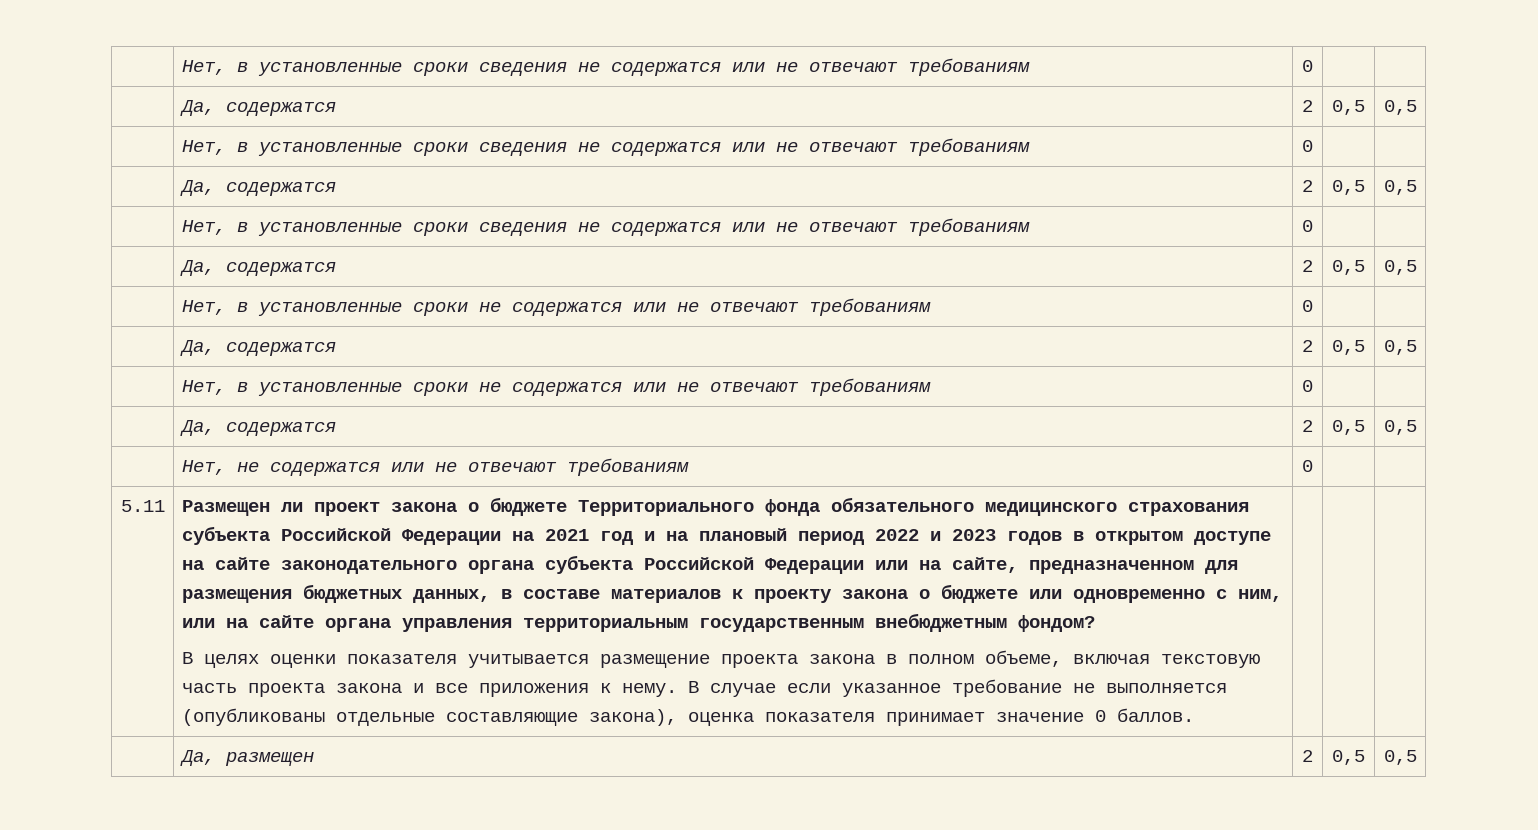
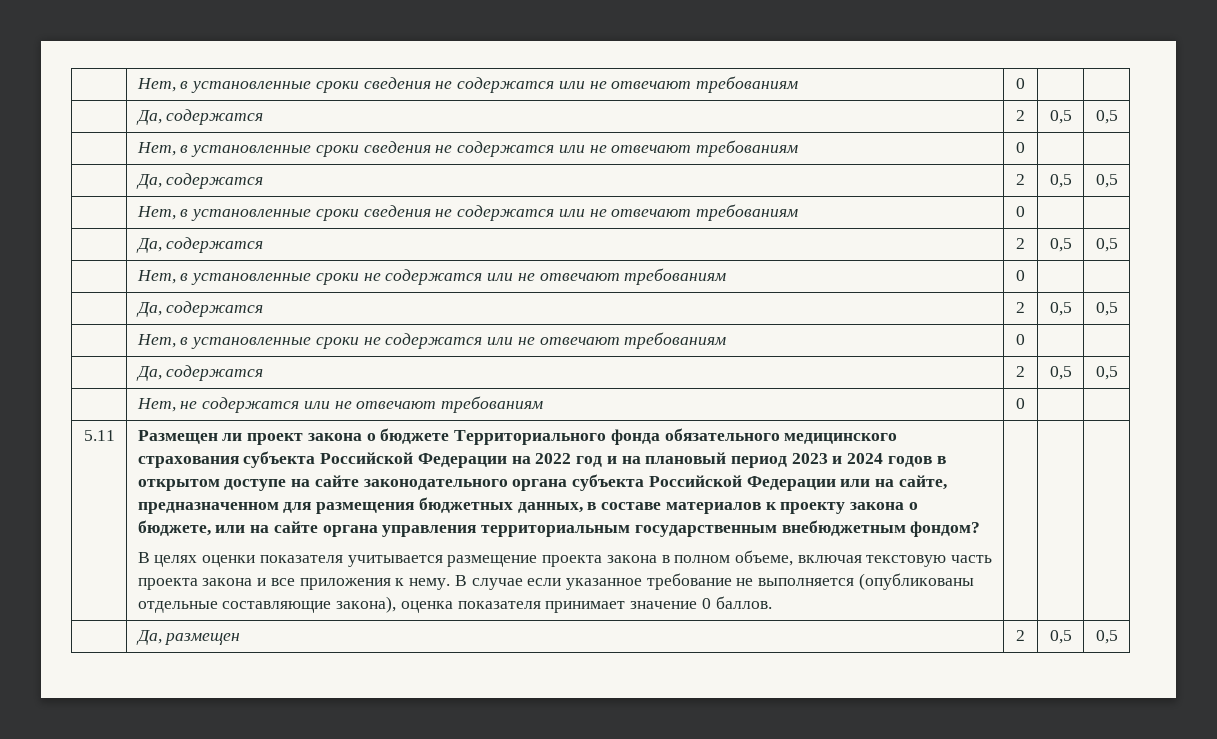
- Размещен ли проект закона о бюджете Территориального фонда обязательного медицинского страхования субъекта Российской Федерации на 2021 год и на плановый период 2022 и 2023 годов в открытом доступе на сайте законодательного органа субъекта Российской Федерации или на сайте, предназначенном для размещения бюджетных данных, в составе материалов к проекту закона о бюджете или одновременно с ним, или на сайте органа управления территориальным государственным внебюджетным фондом?
+ Размещен ли проект закона о бюджете Территориального фонда обязательного медицинского страхования субъекта Российской Федерации на 2022 год и на плановый период 2023 и 2024 годов в открытом доступе на сайте законодательного органа субъекта Российской Федерации или на сайте, предназначенном для размещения бюджетных данных, в составе материалов к проекту закона о бюджете, или на сайте органа управления территориальным государственным внебюджетным фондом?

